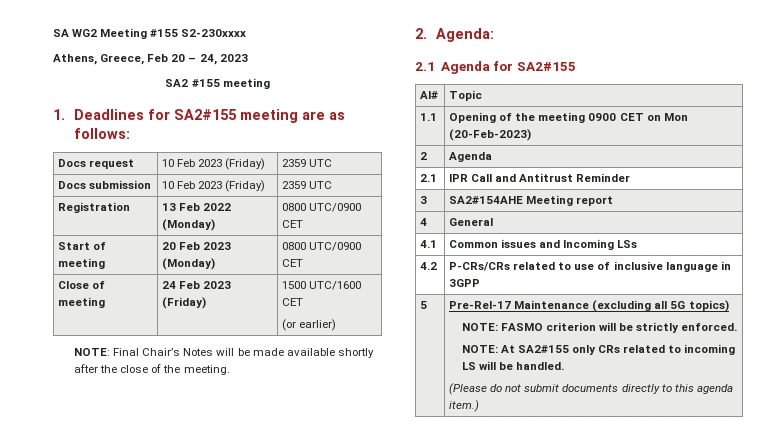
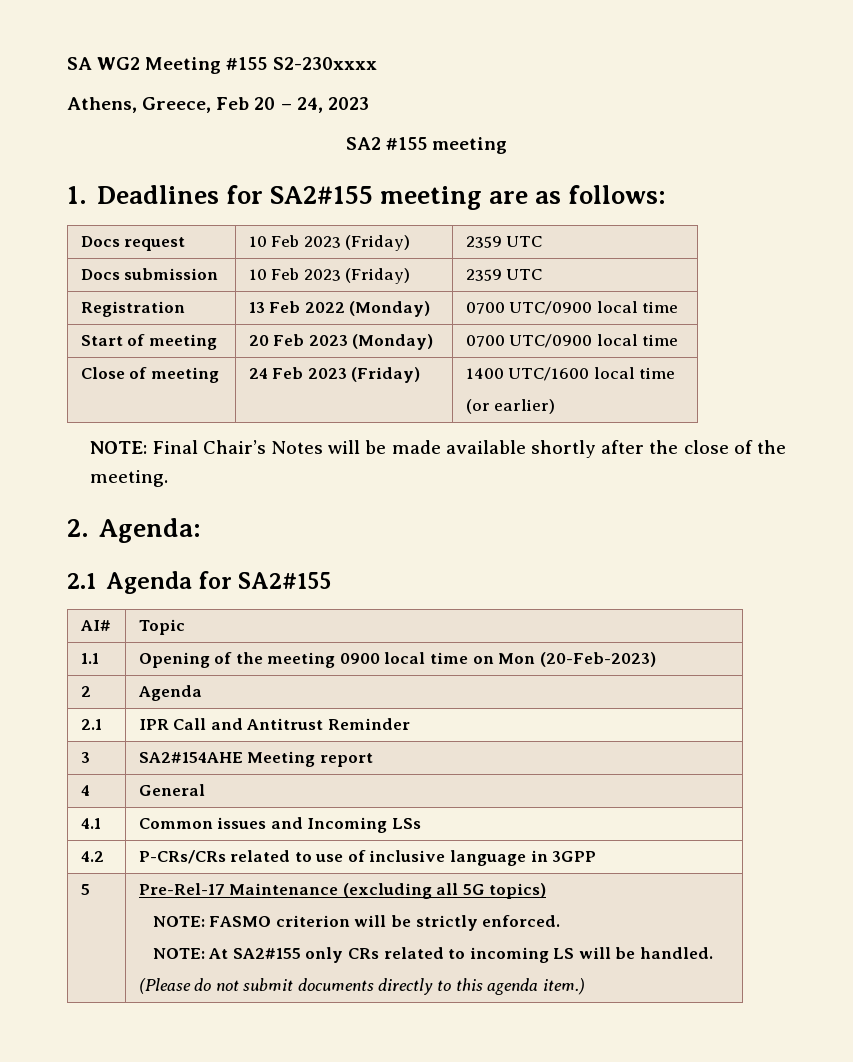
- Registration | 13 Feb 2022 (Monday) | 0800 UTC/0900 CET
+ Registration | 13 Feb 2022 (Monday) | 0700 UTC/0900 local time
- Start of meeting | 20 Feb 2023 (Monday) | 0800 UTC/0900 CET
+ Start of meeting | 20 Feb 2023 (Monday) | 0700 UTC/0900 local time
- Close of meeting | 24 Feb 2023 (Friday) | 1500 UTC/1600 CET
+ Close of meeting | 24 Feb 2023 (Friday) | 1400 UTC/1600 local time
- 1.1 | Opening of the meeting 0900 CET on Mon (20-Feb-2023)
+ 1.1 | Opening of the meeting 0900 local time on Mon (20-Feb-2023)

